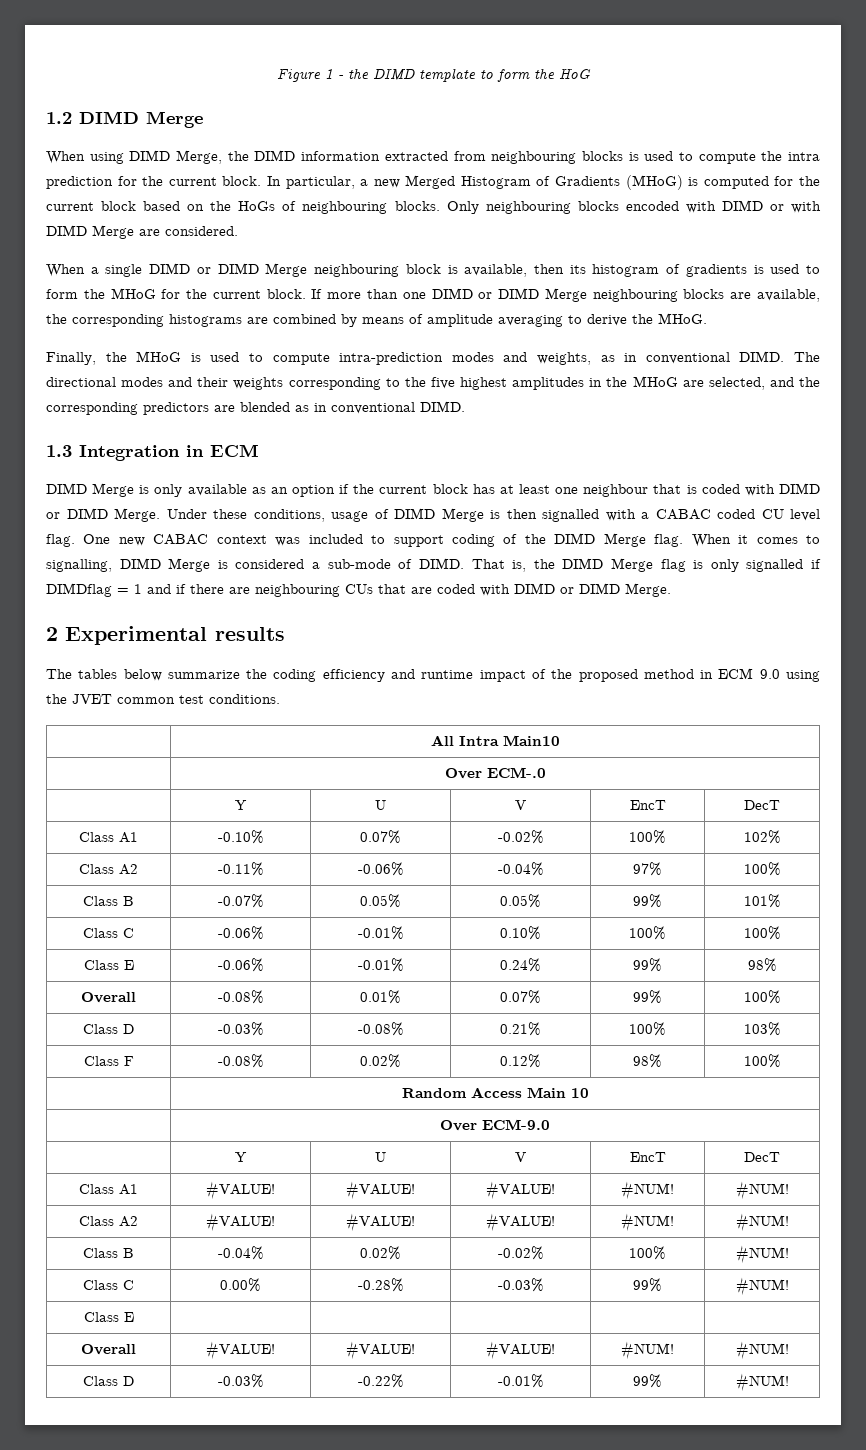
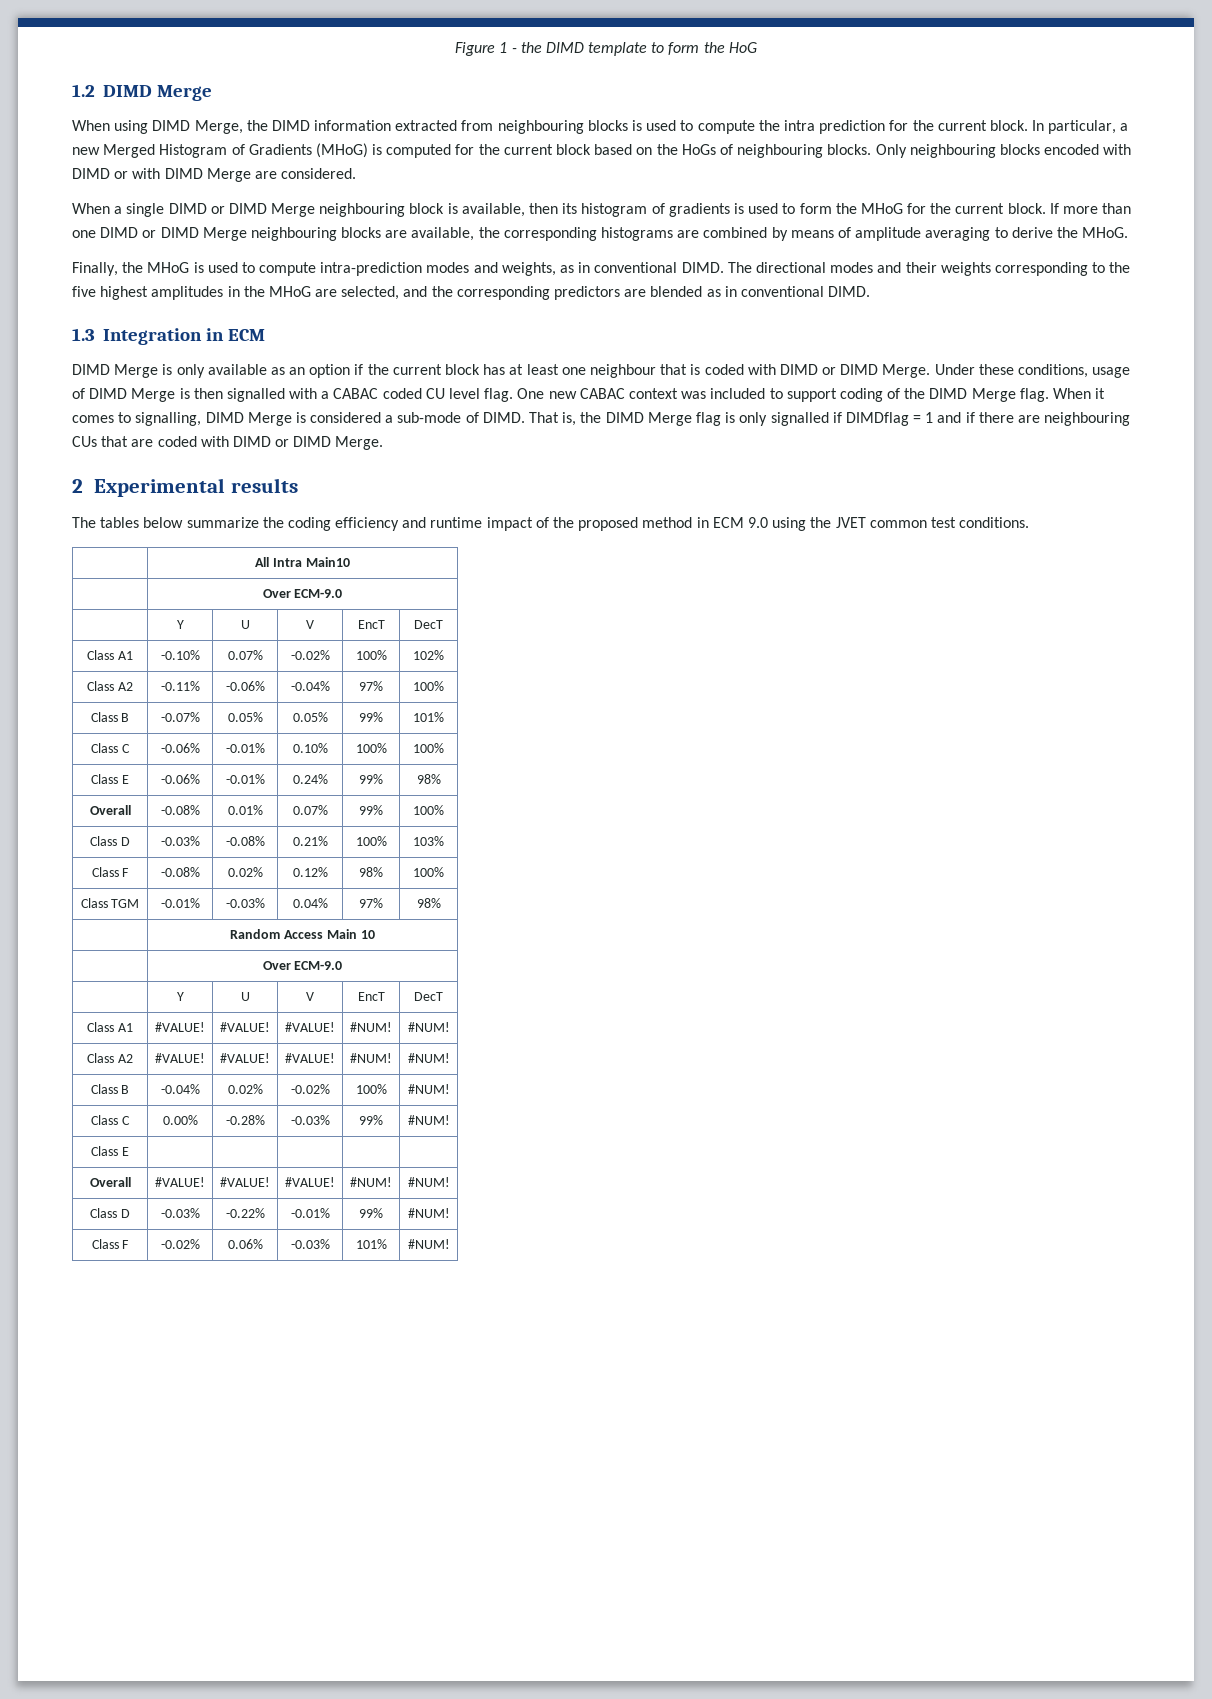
  | All Intra Main10
- | Over ECM-.0
+ | Over ECM-9.0
+ Class TGM | -0.01% | -0.03% | 0.04% | 97% | 98%
+ Class F | -0.02% | 0.06% | -0.03% | 101% | #NUM!

